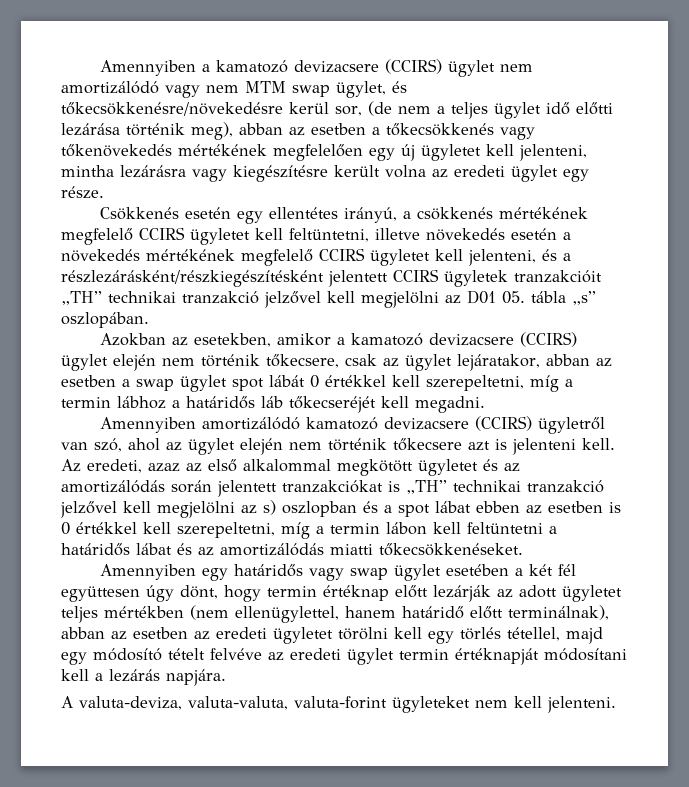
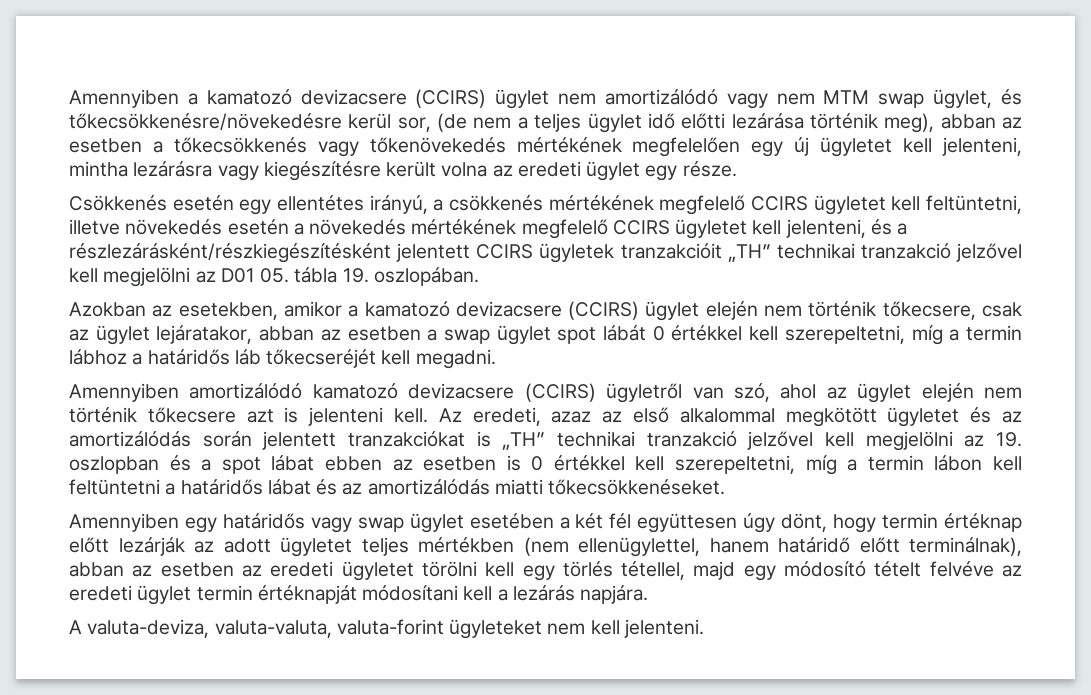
- Csökkenés esetén egy ellentétes irányú, a csökkenés mértékének megfelelő CCIRS ügyletet kell feltüntetni, illetve növekedés esetén a növekedés mértékének megfelelő CCIRS ügyletet kell jelenteni, és a részlezárásként/részkiegészítésként jelentett CCIRS ügyletek tranzakcióit „TH” technikai tranzakció jelzővel kell megjelölni az D01 05. tábla „s” oszlopában.
+ Csökkenés esetén egy ellentétes irányú, a csökkenés mértékének megfelelő CCIRS ügyletet kell feltüntetni, illetve növekedés esetén a növekedés mértékének megfelelő CCIRS ügyletet kell jelenteni, és a részlezárásként/részkiegészítésként jelentett CCIRS ügyletek tranzakcióit „TH” technikai tranzakció jelzővel kell megjelölni az D01 05. tábla 19. oszlopában.
- Az eredeti, azaz az első alkalommal megkötött ügyletet és az amortizálódás során jelentett tranzakciókat is „TH” technikai tranzakció jelzővel kell megjelölni az s) oszlopban és a spot lábat ebben az esetben is 0 értékkel kell szerepeltetni, míg a termin lábon kell feltüntetni a határidős lábat és az amortizálódás miatti tőkecsökkenéseket.
+ Az eredeti, azaz az első alkalommal megkötött ügyletet és az amortizálódás során jelentett tranzakciókat is „TH” technikai tranzakció jelzővel kell megjelölni az 19. oszlopban és a spot lábat ebben az esetben is 0 értékkel kell szerepeltetni, míg a termin lábon kell feltüntetni a határidős lábat és az amortizálódás miatti tőkecsökkenéseket.

